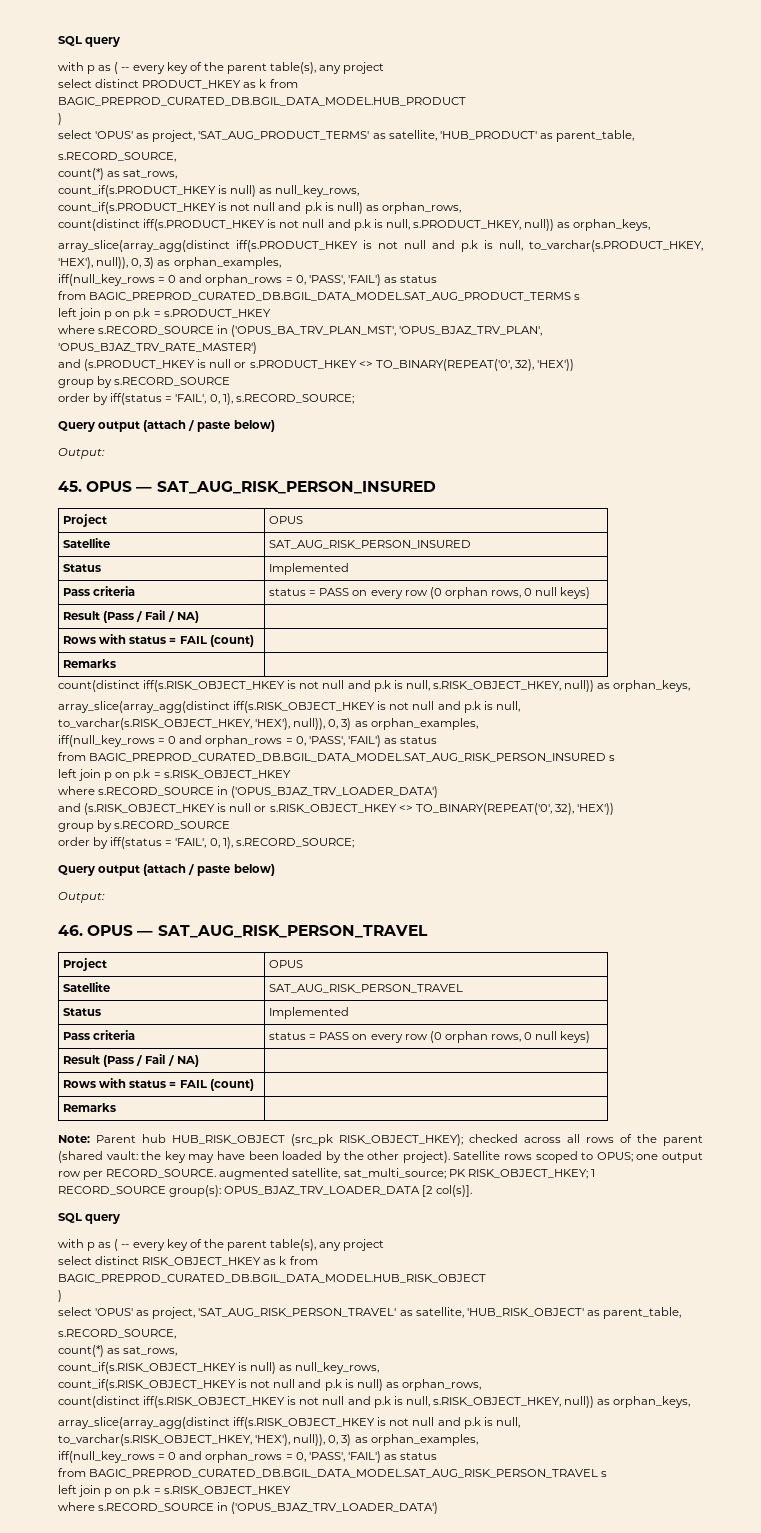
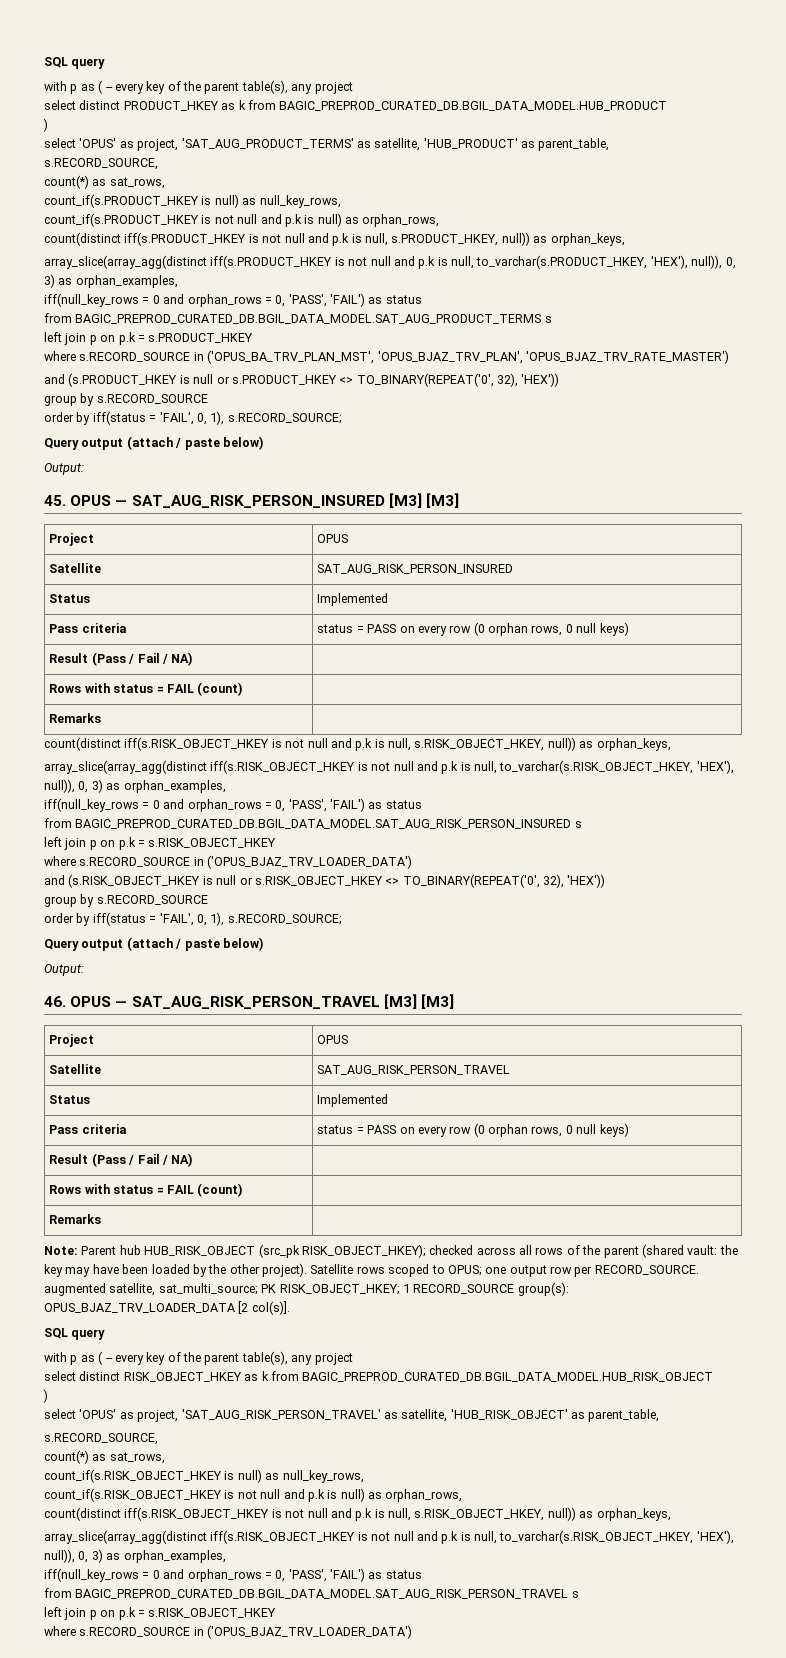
- 45. OPUS — SAT_AUG_RISK_PERSON_INSURED
+ 45. OPUS — SAT_AUG_RISK_PERSON_INSURED [M3] [M3]
- 46. OPUS — SAT_AUG_RISK_PERSON_TRAVEL
+ 46. OPUS — SAT_AUG_RISK_PERSON_TRAVEL [M3] [M3]

